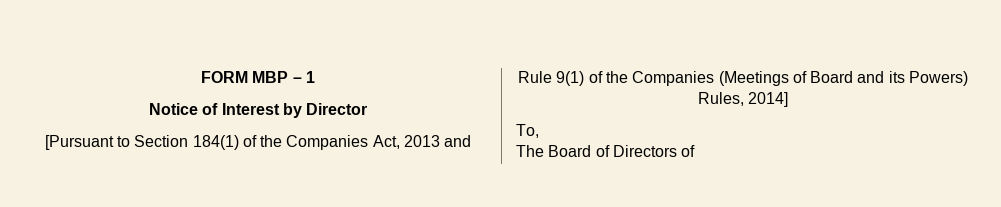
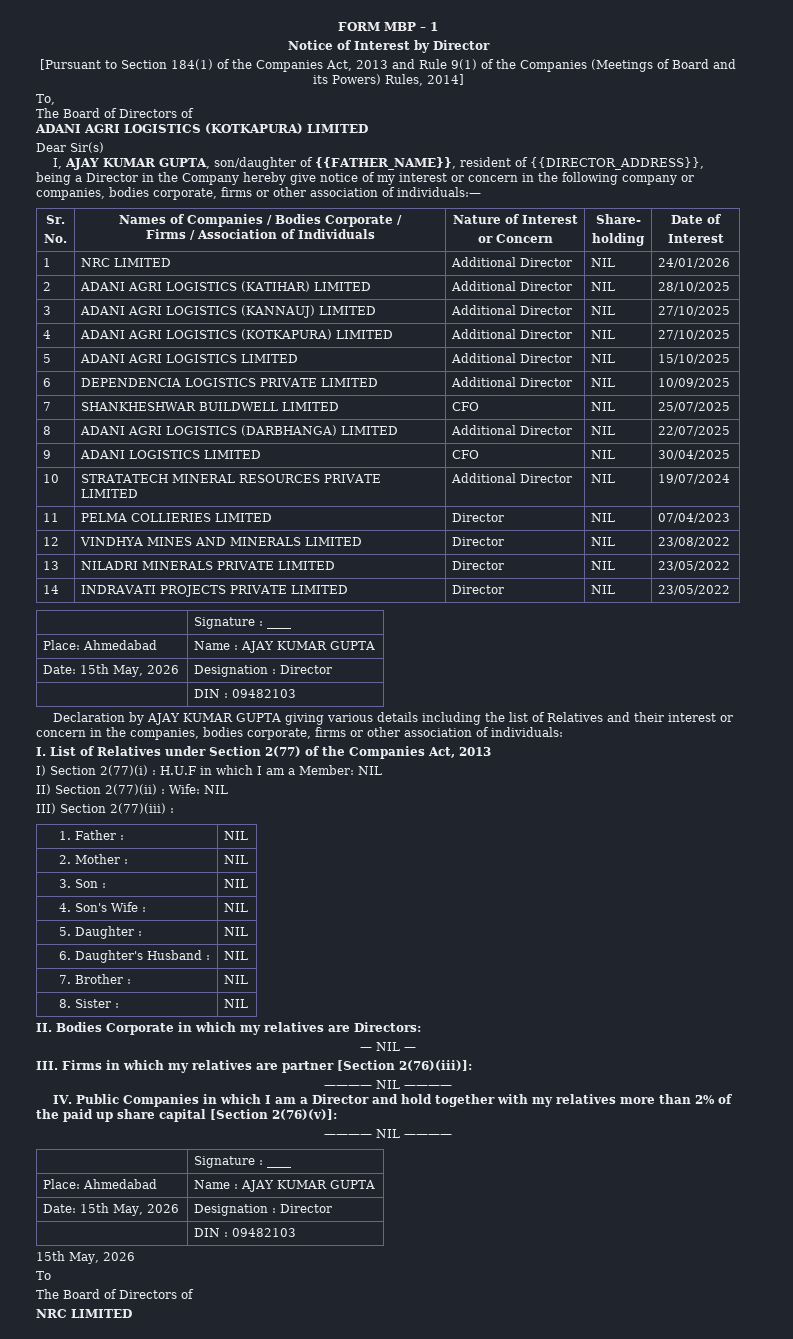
  To,
  The Board of Directors of
+ ADANI AGRI LOGISTICS (KOTKAPURA) LIMITED
+ Dear Sir(s)
+ I, AJAY KUMAR GUPTA, son/daughter of {{FATHER_NAME}}, resident of {{DIRECTOR_ADDRESS}}, being a Director in the Company hereby give notice of my interest or concern in the following company or companies, bodies corporate, firms or other association of individuals:—
+ Sr.
+ No. | Names of Companies / Bodies Corporate /
+ Firms / Association of Individuals | Nature of Interest
+ or Concern | Share-
+ holding | Date of
+ Interest
+ 1 | NRC LIMITED | Additional Director | NIL | 24/01/2026
+ 2 | ADANI AGRI LOGISTICS (KATIHAR) LIMITED | Additional Director | NIL | 28/10/2025
+ 3 | ADANI AGRI LOGISTICS (KANNAUJ) LIMITED | Additional Director | NIL | 27/10/2025
+ 4 | ADANI AGRI LOGISTICS (KOTKAPURA) LIMITED | Additional Director | NIL | 27/10/2025
+ 5 | ADANI AGRI LOGISTICS LIMITED | Additional Director | NIL | 15/10/2025
+ 6 | DEPENDENCIA LOGISTICS PRIVATE LIMITED | Additional Director | NIL | 10/09/2025
+ 7 | SHANKHESHWAR BUILDWELL LIMITED | CFO | NIL | 25/07/2025
+ 8 | ADANI AGRI LOGISTICS (DARBHANGA) LIMITED | Additional Director | NIL | 22/07/2025
+ 9 | ADANI LOGISTICS LIMITED | CFO | NIL | 30/04/2025
+ 10 | STRATATECH MINERAL RESOURCES PRIVATE LIMITED | Additional Director | NIL | 19/07/2024
+ 11 | PELMA COLLIERIES LIMITED | Director | NIL | 07/04/2023
+ 12 | VINDHYA MINES AND MINERALS LIMITED | Director | NIL | 23/08/2022
+ 13 | NILADRI MINERALS PRIVATE LIMITED | Director | NIL | 23/05/2022
+ 14 | INDRAVATI PROJECTS PRIVATE LIMITED | Director | NIL | 23/05/2022
+ | Signature : ____
+ Place: Ahmedabad | Name : AJAY KUMAR GUPTA
+ Date: 15th May, 2026 | Designation : Director
+ | DIN : 09482103
+ Declaration by AJAY KUMAR GUPTA giving various details including the list of Relatives and their interest or concern in the companies, bodies corporate, firms or other association of individuals:
+ I. List of Relatives under Section 2(77) of the Companies Act, 2013
+ I) Section 2(77)(i) : H.U.F in which I am a Member: NIL
+ II) Section 2(77)(ii) : Wife: NIL
+ III) Section 2(77)(iii) :
+ 1. Father : | NIL
+ 2. Mother : | NIL
+ 3. Son : | NIL
+ 4. Son's Wife : | NIL
+ 5. Daughter : | NIL
+ 6. Daughter's Husband : | NIL
+ 7. Brother : | NIL
+ 8. Sister : | NIL
+ II. Bodies Corporate in which my relatives are Directors:
+ — NIL —
+ III. Firms in which my relatives are partner [Section 2(76)(iii)]:
+ ———— NIL ————
+ IV. Public Companies in which I am a Director and hold together with my relatives more than 2% of the paid up share capital [Section 2(76)(v)]:
+ ———— NIL ————
+ | Signature : ____
+ Place: Ahmedabad | Name : AJAY KUMAR GUPTA
+ Date: 15th May, 2026 | Designation : Director
+ | DIN : 09482103
+ 15th May, 2026
+ To
+ The Board of Directors of
+ NRC LIMITED

